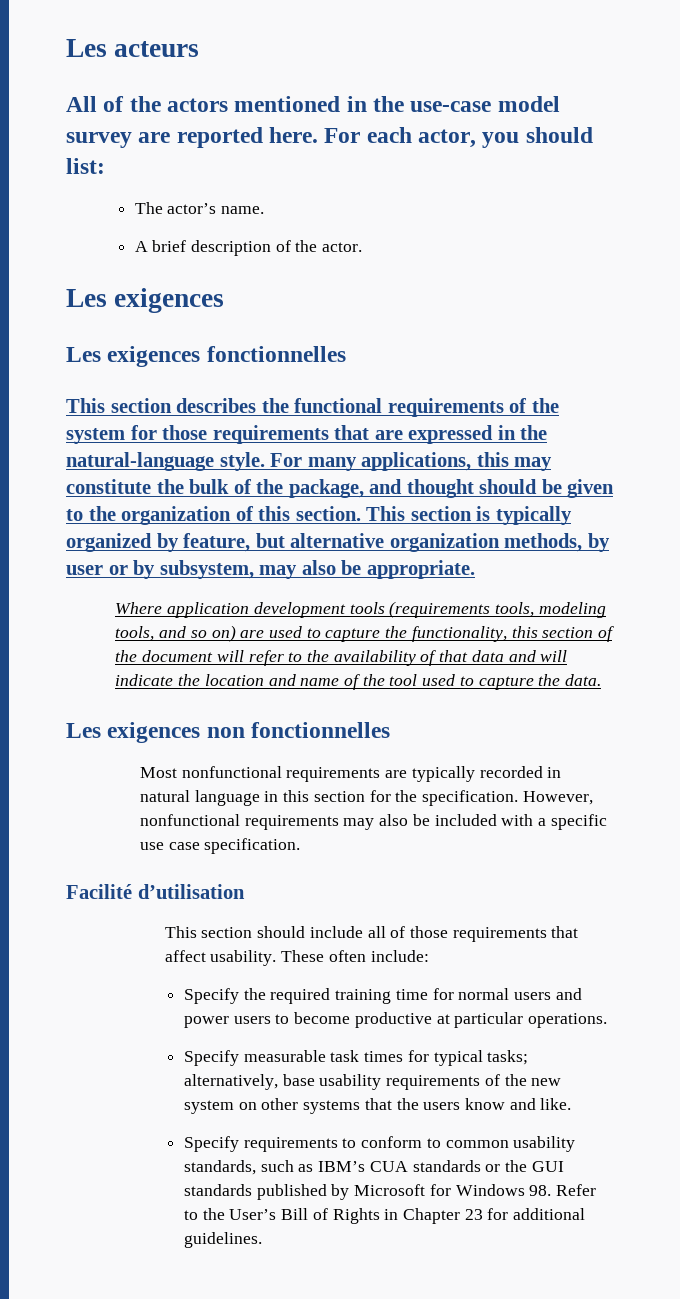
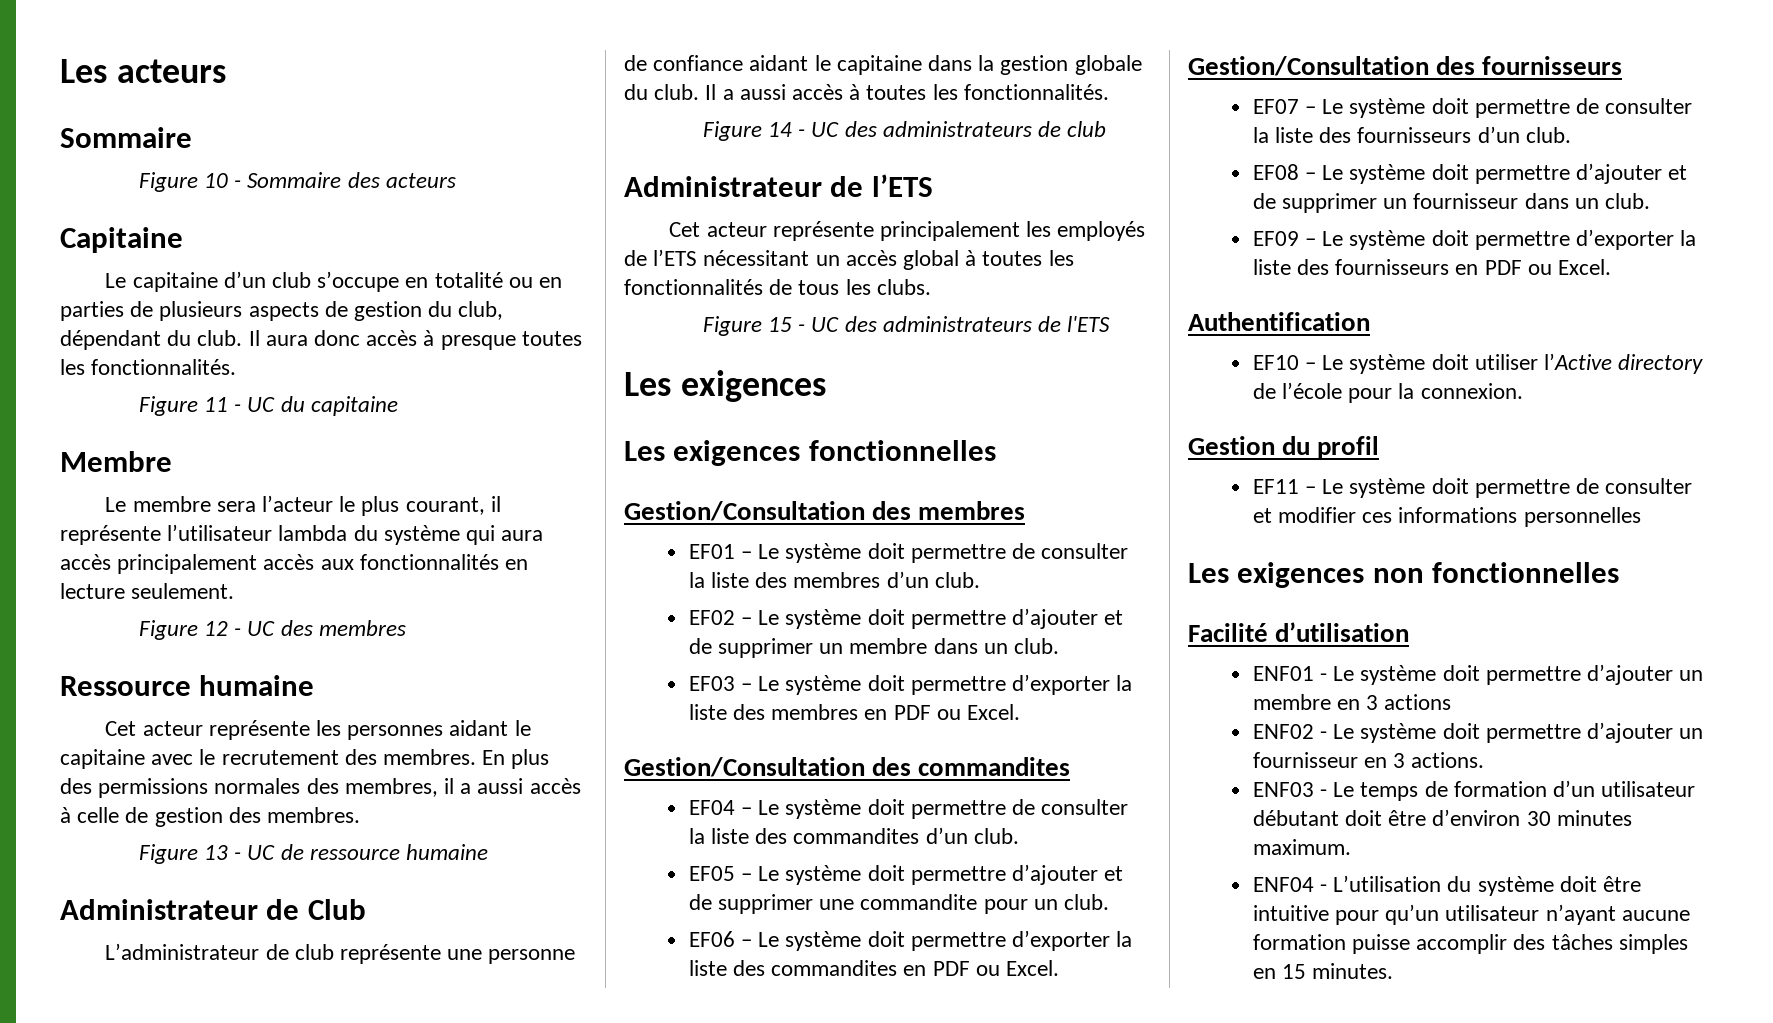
  Les acteurs
- All of the actors mentioned in the use-case model survey are reported here. For each actor, you should list:
- The actor’s name.
- A brief description of the actor.
+ Sommaire
+ Figure 10 - Sommaire des acteurs
+ Capitaine
+ Le capitaine d’un club s’occupe en totalité ou en parties de plusieurs aspects de gestion du club, dépendant du club. Il aura donc accès à presque toutes les fonctionnalités.
+ Figure 11 - UC du capitaine
+ Membre
+ Le membre sera l’acteur le plus courant, il représente l’utilisateur lambda du système qui aura accès principalement accès aux fonctionnalités en lecture seulement.
+ Figure 12 - UC des membres
+ Ressource humaine
+ Cet acteur représente les personnes aidant le capitaine avec le recrutement des membres. En plus des permissions normales des membres, il a aussi accès à celle de gestion des membres.
+ Figure 13 - UC de ressource humaine
+ Administrateur de Club
+ L’administrateur de club représente une personne de confiance aidant le capitaine dans la gestion globale du club. Il a aussi accès à toutes les fonctionnalités.
+ Figure 14 - UC des administrateurs de club
+ Administrateur de l’ETS
+ Cet acteur représente principalement les employés de l’ETS nécessitant un accès global à toutes les fonctionnalités de tous les clubs.
+ Figure 15 - UC des administrateurs de l'ETS
- This section describes the functional requirements of the system for those requirements that are expressed in the natural-language style. For many applications, this may constitute the bulk of the package, and thought should be given to the organization of this section. This section is typically organized by feature, but alternative organization methods, by user or by subsystem, may also be appropriate.
- Where application development tools (requirements tools, modeling tools, and so on) are used to capture the functionality, this section of the document will refer to the availability of that data and will indicate the location and name of the tool used to capture the data.
+ Gestion/Consultation des membres
+ EF01 – Le système doit permettre de consulter la liste des membres d’un club.
+ EF02 – Le système doit permettre d’ajouter et de supprimer un membre dans un club.
+ EF03 – Le système doit permettre d’exporter la liste des membres en PDF ou Excel.
+ Gestion/Consultation des commandites
+ EF04 – Le système doit permettre de consulter la liste des commandites d’un club.
+ EF05 – Le système doit permettre d’ajouter et de supprimer une commandite pour un club.
+ EF06 – Le système doit permettre d’exporter la liste des commandites en PDF ou Excel.
+ Gestion/Consultation des fournisseurs
+ EF07 – Le système doit permettre de consulter la liste des fournisseurs d’un club.
+ EF08 – Le système doit permettre d’ajouter et de supprimer un fournisseur dans un club.
+ EF09 – Le système doit permettre d’exporter la liste des fournisseurs en PDF ou Excel.
+ Authentification
+ EF10 – Le système doit utiliser l’Active directory de l’école pour la connexion.
+ Gestion du profil
+ EF11 – Le système doit permettre de consulter et modifier ces informations personnelles
  Les exigences non fonctionnelles
- Most nonfunctional requirements are typically recorded in natural language in this section for the specification. However, nonfunctional requirements may also be included with a specific use case specification.
  Facilité d’utilisation
- This section should include all of those requirements that affect usability. These often include:
- Specify the required training time for normal users and power users to become productive at particular operations.
- Specify measurable task times for typical tasks; alternatively, base usability requirements of the new system on other systems that the users know and like.
- Specify requirements to conform to common usability standards, such as IBM’s CUA standards or the GUI standards published by Microsoft for Windows 98. Refer to the User’s Bill of Rights in Chapter 23 for additional guidelines.
+ ENF01 - Le système doit permettre d’ajouter un membre en 3 actions
+ ENF02 - Le système doit permettre d’ajouter un fournisseur en 3 actions.
+ ENF03 - Le temps de formation d’un utilisateur débutant doit être d’environ 30 minutes maximum.
+ ENF04 - L’utilisation du système doit être intuitive pour qu’un utilisateur n’ayant aucune formation puisse accomplir des tâches simples en 15 minutes.

